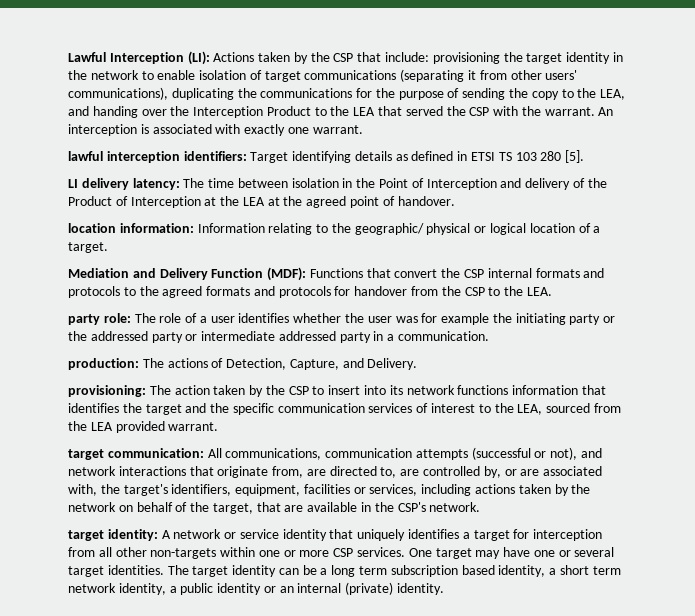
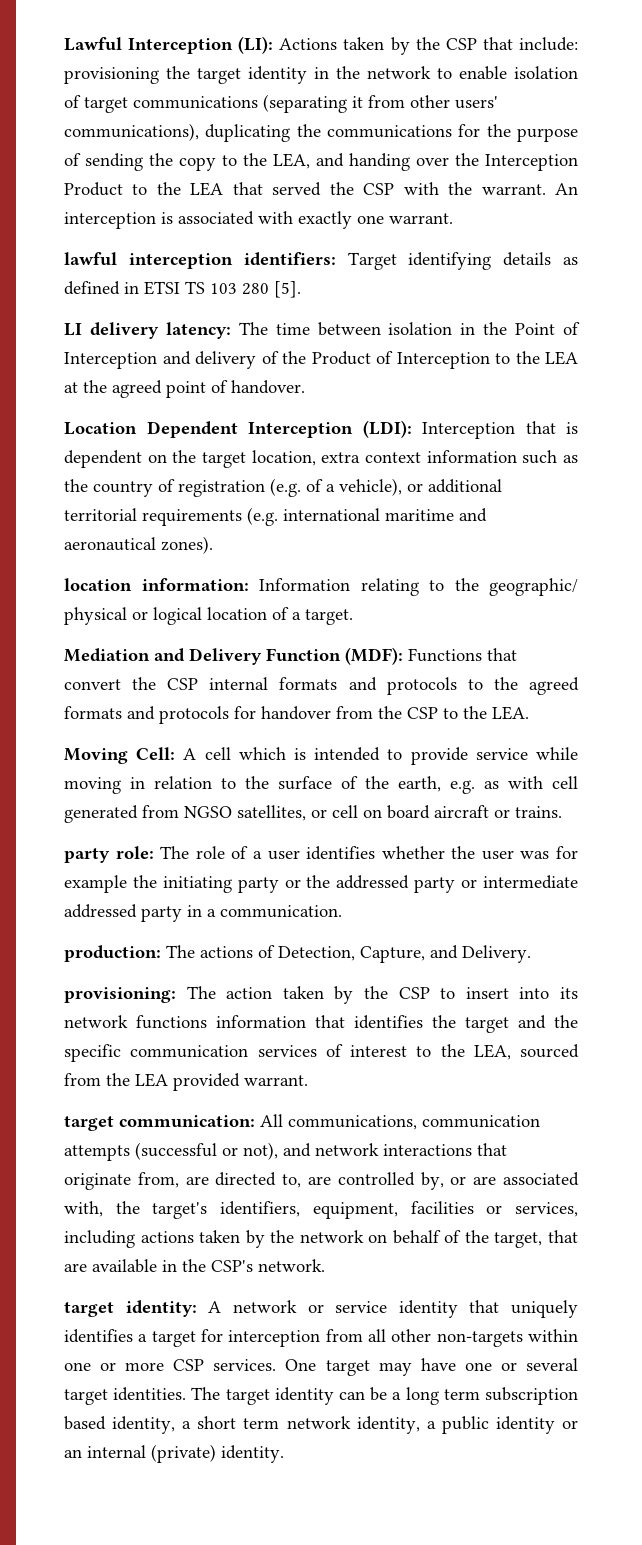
- LI delivery latency: The time between isolation in the Point of Interception and delivery of the Product of Interception at the LEA at the agreed point of handover.
+ LI delivery latency: The time between isolation in the Point of Interception and delivery of the Product of Interception to the LEA at the agreed point of handover.
+ Location Dependent Interception (LDI): Interception that is dependent on the target location, extra context information such as the country of registration (e.g. of a vehicle), or additional territorial requirements (e.g. international maritime and aeronautical zones).
+ Moving Cell: A cell which is intended to provide service while moving in relation to the surface of the earth, e.g. as with cell generated from NGSO satellites, or cell on board aircraft or trains.

